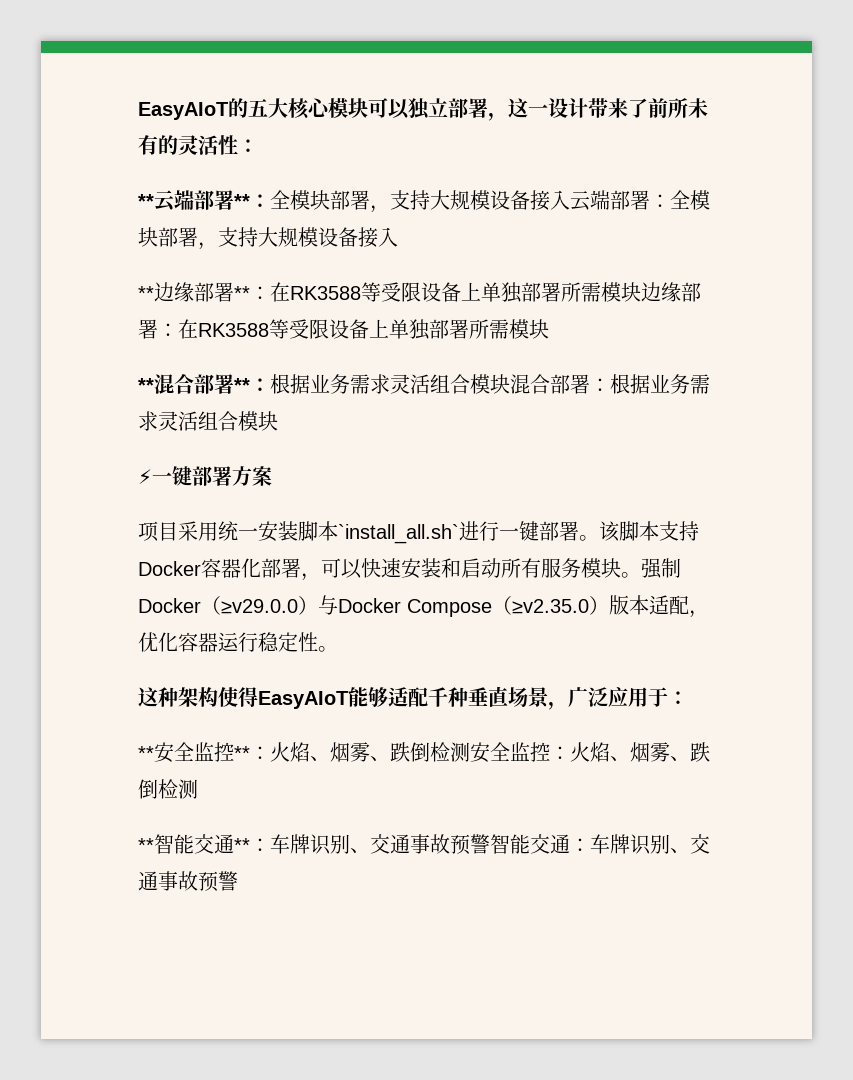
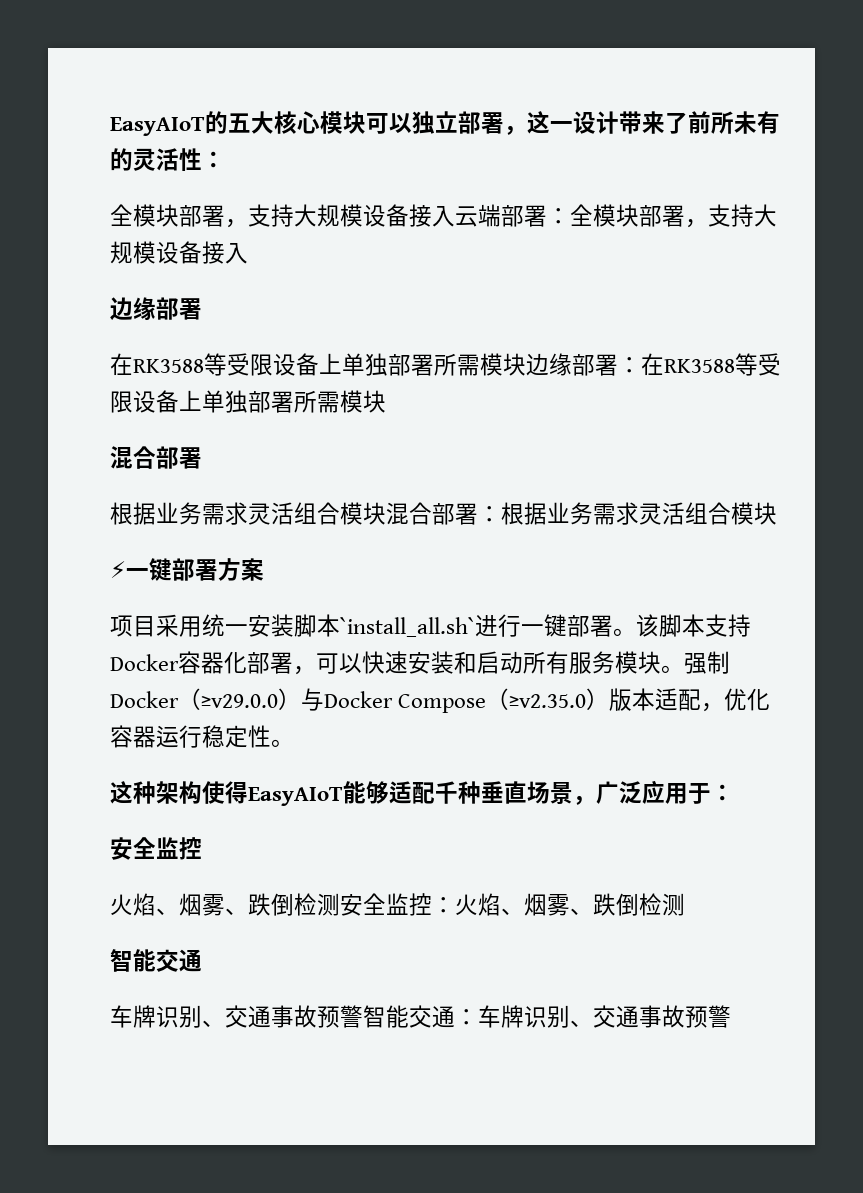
- **云端部署**：全模块部署，支持大规模设备接入云端部署：全模块部署，支持大规模设备接入
- **边缘部署**：在RK3588等受限设备上单独部署所需模块边缘部署：在RK3588等受限设备上单独部署所需模块
- **混合部署**：根据业务需求灵活组合模块混合部署：根据业务需求灵活组合模块
+ 全模块部署，支持大规模设备接入云端部署：全模块部署，支持大规模设备接入
+ 边缘部署
+ 在RK3588等受限设备上单独部署所需模块边缘部署：在RK3588等受限设备上单独部署所需模块
+ 混合部署
+ 根据业务需求灵活组合模块混合部署：根据业务需求灵活组合模块
  这种架构使得EasyAIoT能够适配千种垂直场景，广泛应用于：
- **安全监控**：火焰、烟雾、跌倒检测安全监控：火焰、烟雾、跌倒检测
- **智能交通**：车牌识别、交通事故预警智能交通：车牌识别、交通事故预警
+ 安全监控
+ 火焰、烟雾、跌倒检测安全监控：火焰、烟雾、跌倒检测
+ 智能交通
+ 车牌识别、交通事故预警智能交通：车牌识别、交通事故预警

